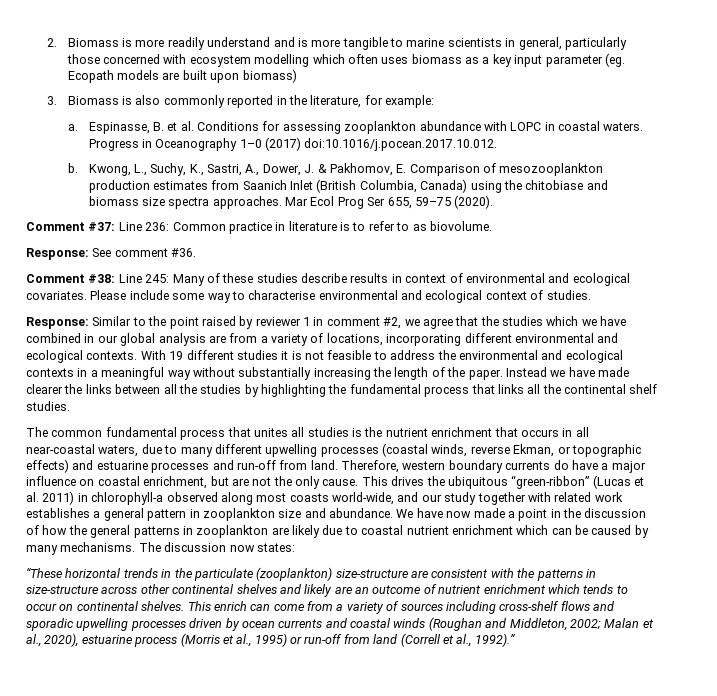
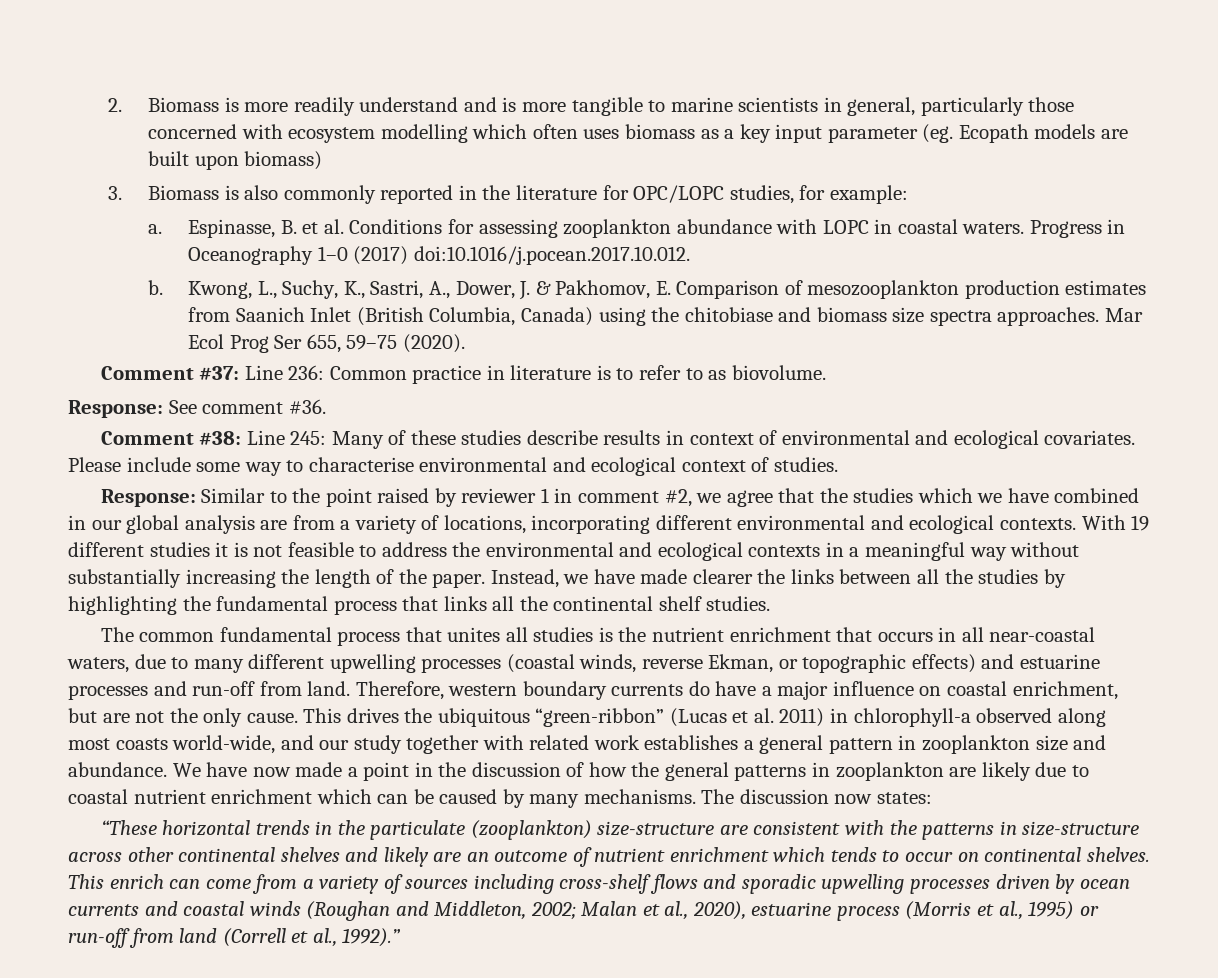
- 3. Biomass is also commonly reported in the literature, for example:
+ 3. Biomass is also commonly reported in the literature for OPC/LOPC studies, for example:
- Instead we have made clearer the links between all the studies by highlighting the fundamental process that links all the continental shelf studies.
+ Instead, we have made clearer the links between all the studies by highlighting the fundamental process that links all the continental shelf studies.

